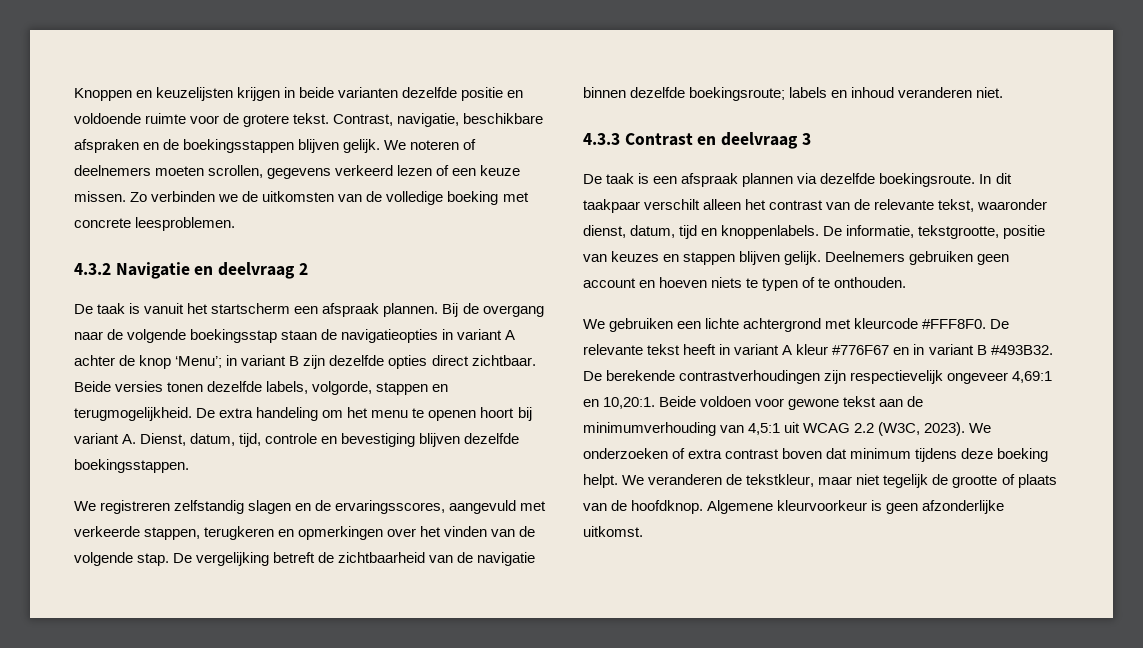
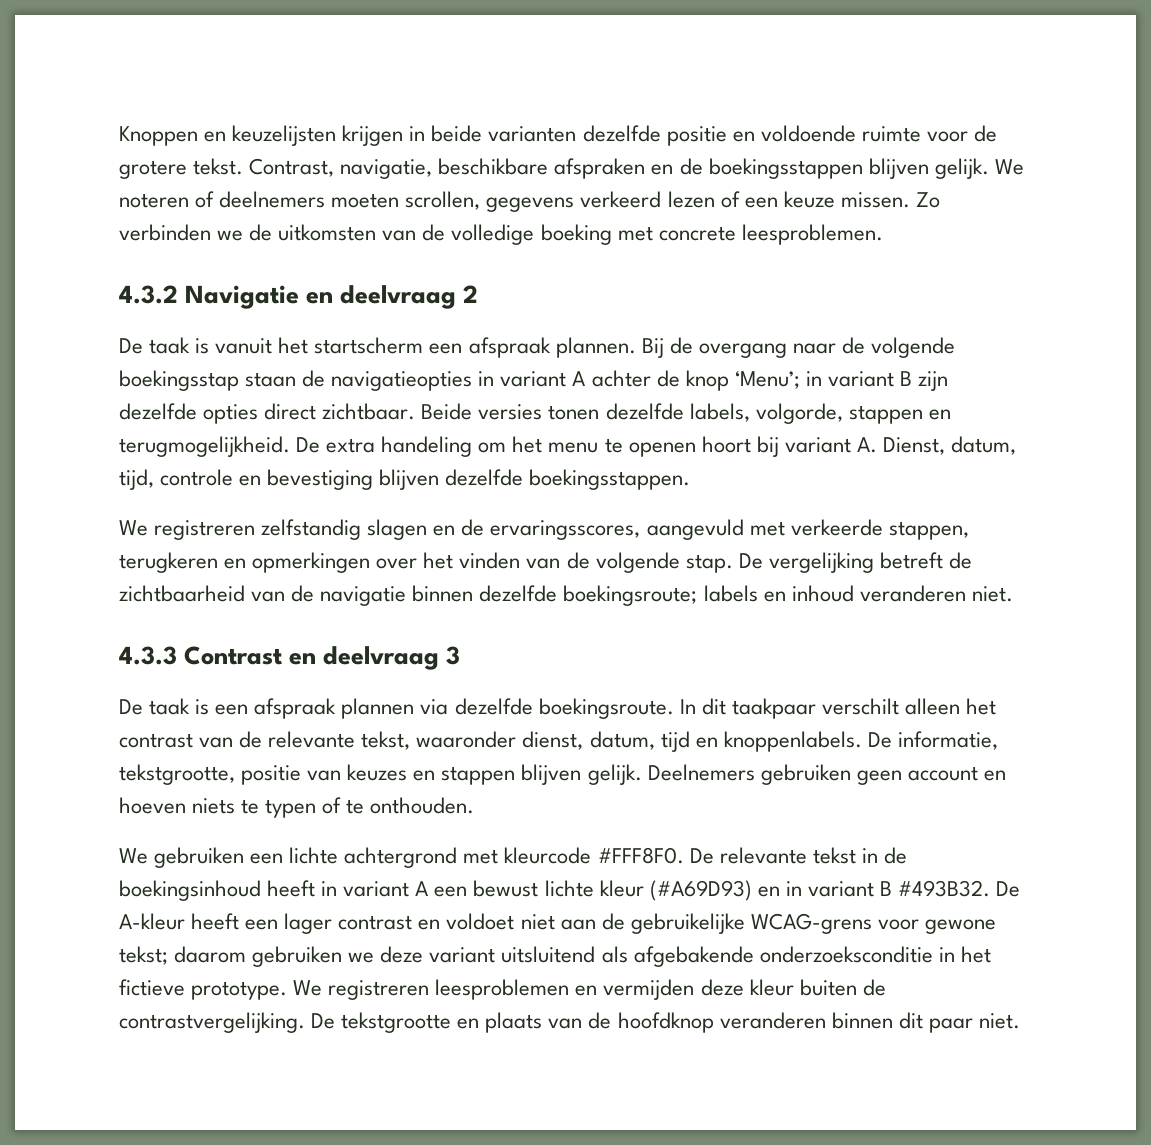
- De relevante tekst heeft in variant A kleur #776F67 en in variant B #493B32.
+ De relevante tekst in de boekingsinhoud heeft in variant A een bewust lichte kleur (#A69D93) en in variant B #493B32.
- De berekende contrastverhoudingen zijn respectievelijk ongeveer 4,69:1 en 10,20:1. Beide voldoen voor gewone tekst aan de minimumverhouding van 4,5:1 uit WCAG 2.2 (W3C, 2023). We onderzoeken of extra contrast boven dat minimum tijdens deze boeking helpt. We veranderen de tekstkleur, maar niet tegelijk de grootte of plaats van de hoofdknop. Algemene kleurvoorkeur is geen afzonderlijke uitkomst.
+ De A-kleur heeft een lager contrast en voldoet niet aan de gebruikelijke WCAG-grens voor gewone tekst; daarom gebruiken we deze variant uitsluitend als afgebakende onderzoeksconditie in het fictieve prototype. We registreren leesproblemen en vermijden deze kleur buiten de contrastvergelijking. De tekstgrootte en plaats van de hoofdknop veranderen binnen dit paar niet.

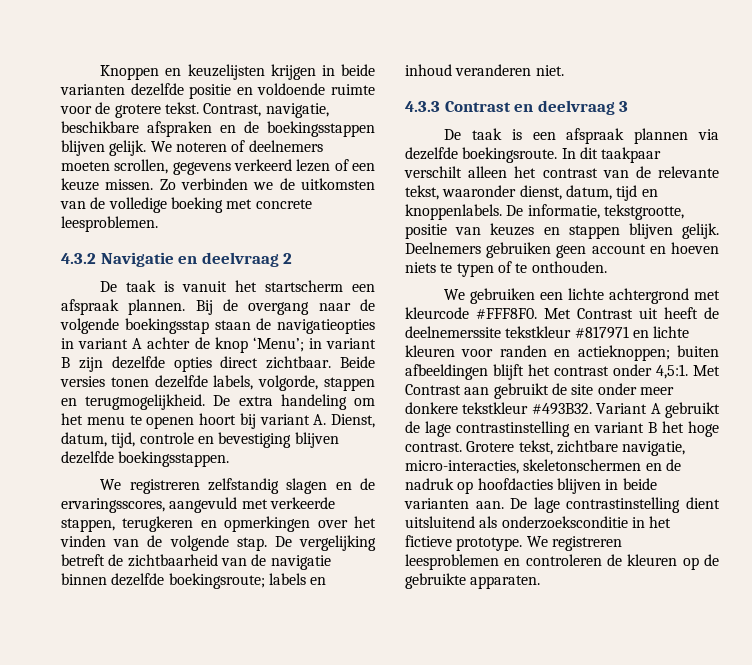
- De relevante tekst in de boekingsinhoud heeft in variant A een bewust lichte kleur (#A69D93) en in variant B #493B32. De A-kleur heeft een lager contrast en voldoet niet aan de gebruikelijke WCAG-grens voor gewone tekst; daarom gebruiken we deze variant uitsluitend als afgebakende onderzoeksconditie in het fictieve prototype.
+ Met Contrast uit heeft de deelnemerssite tekstkleur #817971 en lichte kleuren voor randen en actieknoppen; buiten afbeeldingen blijft het contrast onder 4,5:1. Met Contrast aan gebruikt de site onder meer donkere tekstkleur #493B32. Variant A gebruikt de lage contrastinstelling en variant B het hoge contrast. Grotere tekst, zichtbare navigatie, micro-interacties, skeletonschermen en de nadruk op hoofdacties blijven in beide varianten aan. De lage contrastinstelling dient uitsluitend als onderzoeksconditie in het fictieve prototype.
- We registreren leesproblemen en vermijden deze kleur buiten de contrastvergelijking. De tekstgrootte en plaats van de hoofdknop veranderen binnen dit paar niet.
+ We registreren leesproblemen en controleren de kleuren op de gebruikte apparaten.

